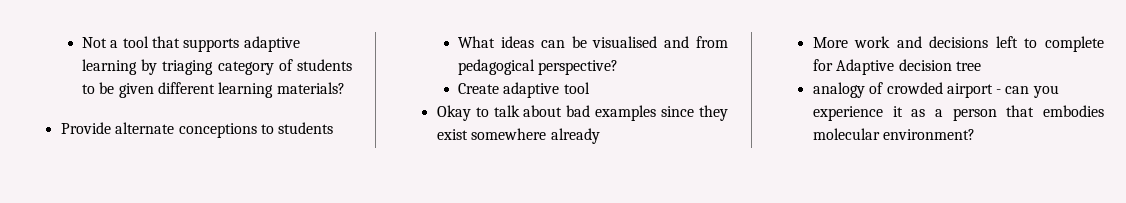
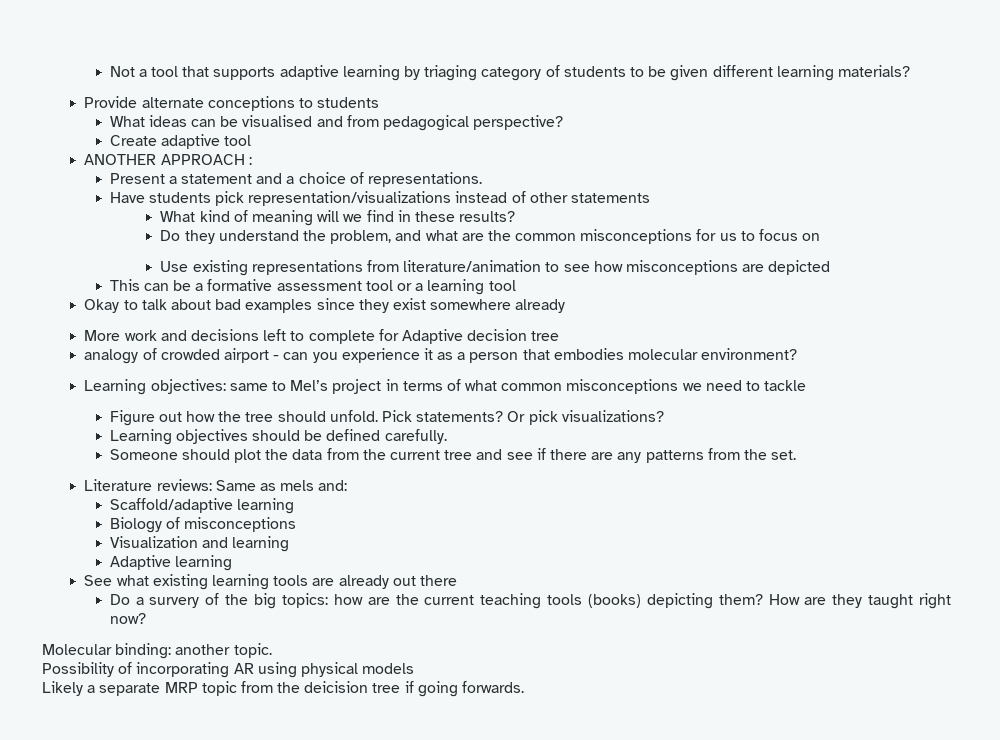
+ ANOTHER APPROACH :
+ Present a statement and a choice of representations.
+ Have students pick representation/visualizations instead of other statements
+ What kind of meaning will we find in these results?
+ Do they understand the problem, and what are the common misconceptions for us to focus on
+ Use existing representations from literature/animation to see how misconceptions are depicted
+ This can be a formative assessment tool or a learning tool
+ Learning objectives: same to Mel’s project in terms of what common misconceptions we need to tackle
+ Figure out how the tree should unfold. Pick statements? Or pick visualizations?
+ Learning objectives should be defined carefully.
+ Someone should plot the data from the current tree and see if there are any patterns from the set.
+ Literature reviews: Same as mels and:
+ Scaffold/adaptive learning
+ Biology of misconceptions
+ Visualization and learning
+ Adaptive learning
+ See what existing learning tools are already out there
+ Do a survery of the big topics: how are the current teaching tools (books) depicting them? How are they taught right now?
+ Molecular binding: another topic.
+ Possibility of incorporating AR using physical models
+ Likely a separate MRP topic from the deicision tree if going forwards.

